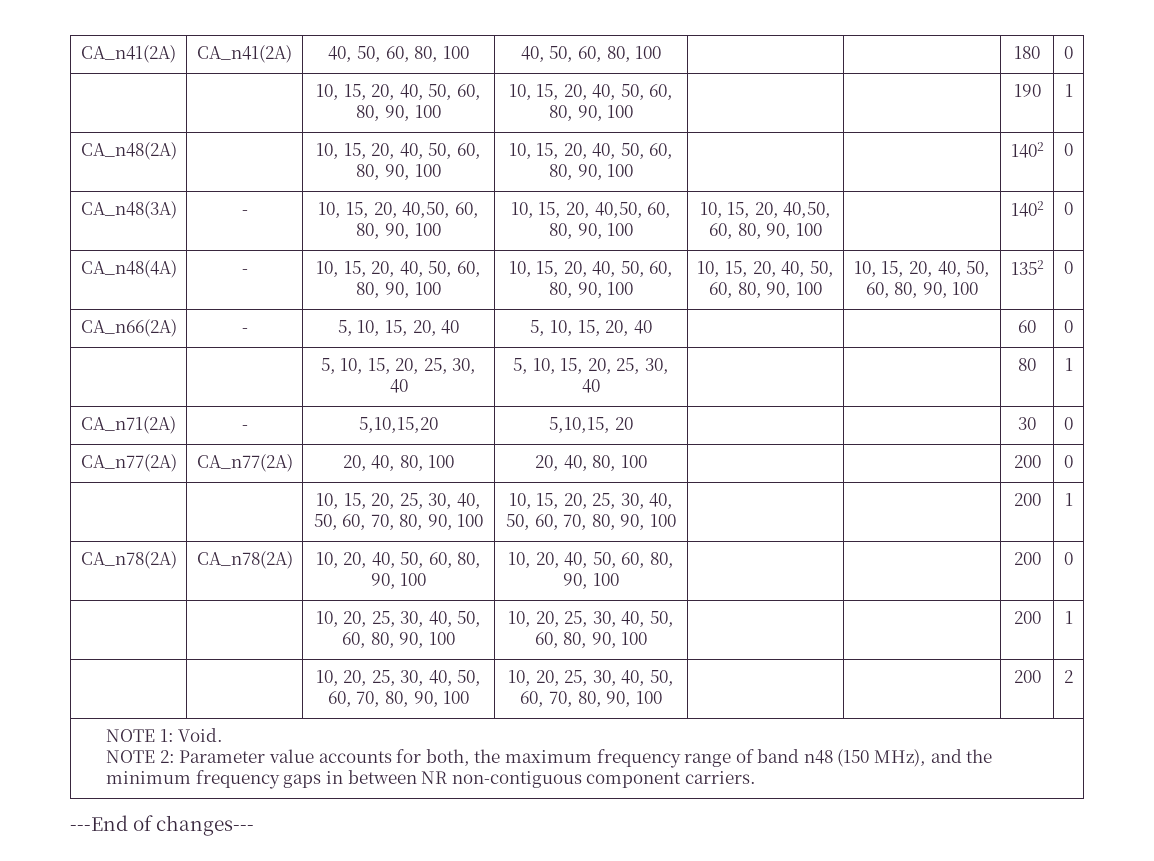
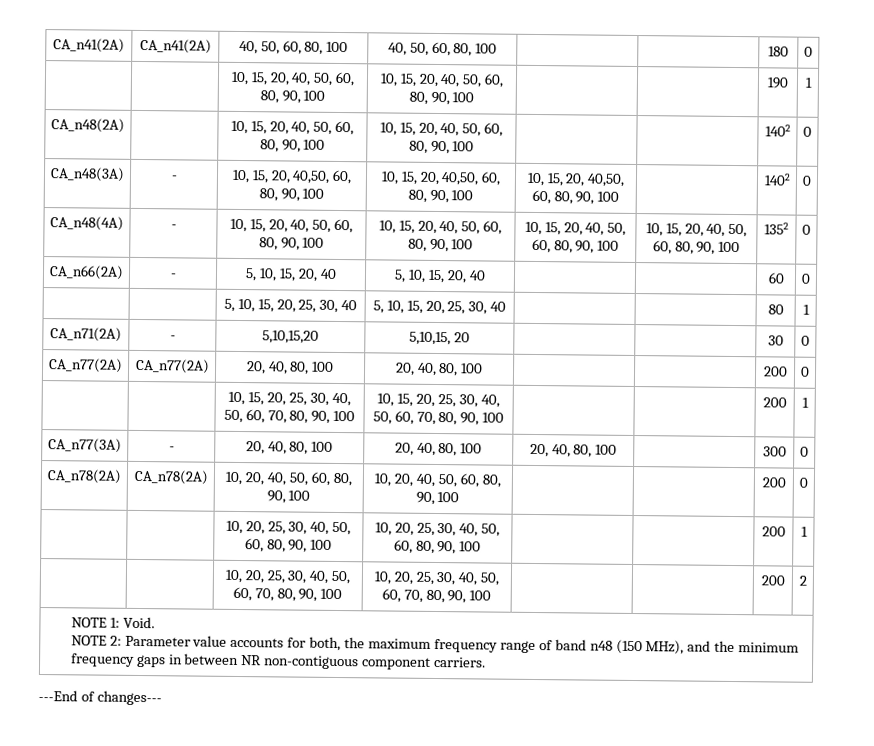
+ CA_n77(3A) | - | 20, 40, 80, 100 | 20, 40, 80, 100 | 20, 40, 80, 100 | | 300 | 0

